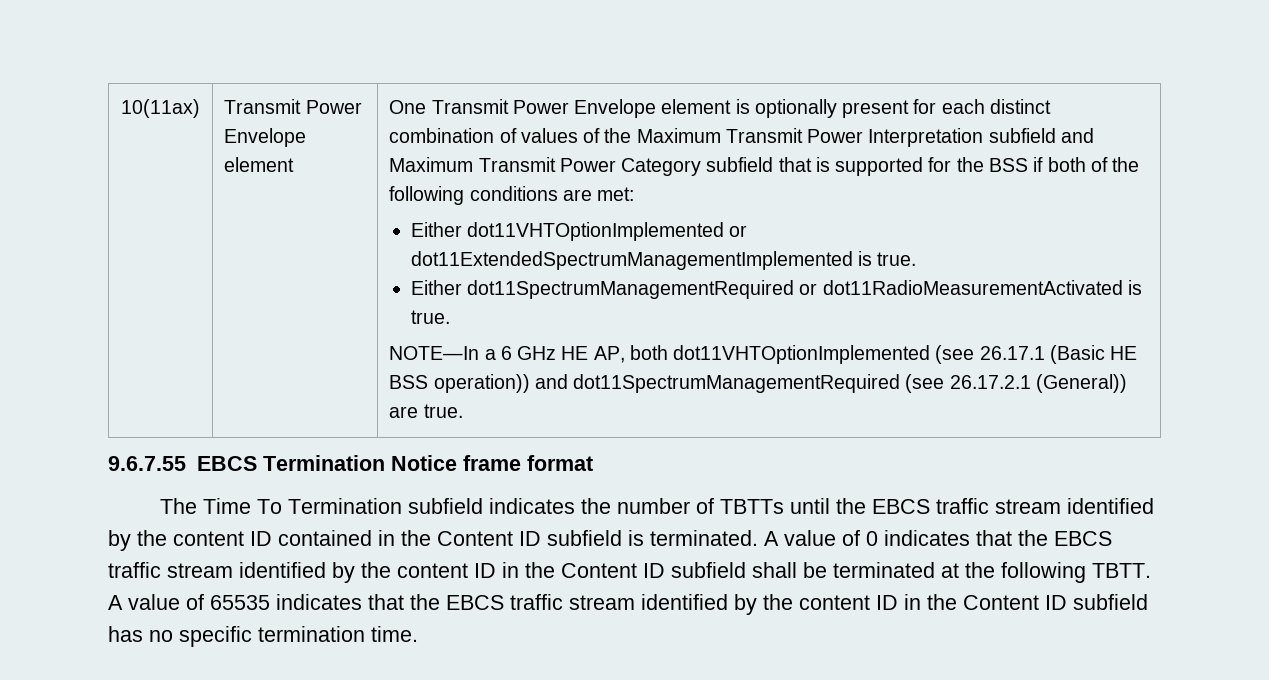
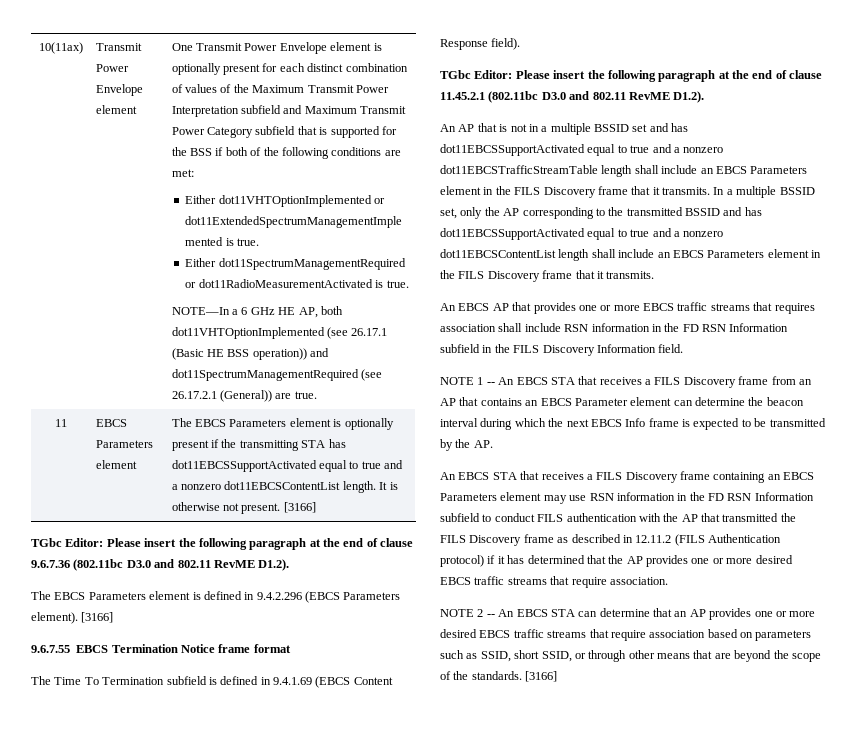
+ 11 | EBCS Parameters element | The EBCS Parameters element is optionally present if the transmitting STA has dot11EBCSSupportActivated equal to true and a nonzero dot11EBCSContentList length. It is otherwise not present. [3166]
+ TGbc Editor: Please insert the following paragraph at the end of clause 9.6.7.36 (802.11bc D3.0 and 802.11 RevME D1.2).
+ The EBCS Parameters element is defined in 9.4.2.296 (EBCS Parameters element). [3166]
- The Time To Termination subfield indicates the number of TBTTs until the EBCS traffic stream identified by the content ID contained in the Content ID subfield is terminated. A value of 0 indicates that the EBCS traffic stream identified by the content ID in the Content ID subfield shall be terminated at the following TBTT. A value of 65535 indicates that the EBCS traffic stream identified by the content ID in the Content ID subfield has no specific termination time.
+ The Time To Termination subfield is defined in 9.4.1.69 (EBCS Content Response field).
+ TGbc Editor: Please insert the following paragraph at the end of clause 11.45.2.1 (802.11bc D3.0 and 802.11 RevME D1.2).
+ An AP that is not in a multiple BSSID set and has dot11EBCSSupportActivated equal to true and a nonzero dot11EBCSTrafficStreamTable length shall include an EBCS Parameters element in the FILS Discovery frame that it transmits. In a multiple BSSID set, only the AP corresponding to the transmitted BSSID and has dot11EBCSSupportActivated equal to true and a nonzero dot11EBCSContentList length shall include an EBCS Parameters element in the FILS Discovery frame that it transmits.
+ An EBCS AP that provides one or more EBCS traffic streams that requires association shall include RSN information in the FD RSN Information subfield in the FILS Discovery Information field.
+ NOTE 1 -- An EBCS STA that receives a FILS Discovery frame from an AP that contains an EBCS Parameter element can determine the beacon interval during which the next EBCS Info frame is expected to be transmitted by the AP.
+ An EBCS STA that receives a FILS Discovery frame containing an EBCS Parameters element may use RSN information in the FD RSN Information subfield to conduct FILS authentication with the AP that transmitted the FILS Discovery frame as described in 12.11.2 (FILS Authentication protocol) if it has determined that the AP provides one or more desired EBCS traffic streams that require association.
+ NOTE 2 -- An EBCS STA can determine that an AP provides one or more desired EBCS traffic streams that require association based on parameters such as SSID, short SSID, or through other means that are beyond the scope of the standards. [3166]

